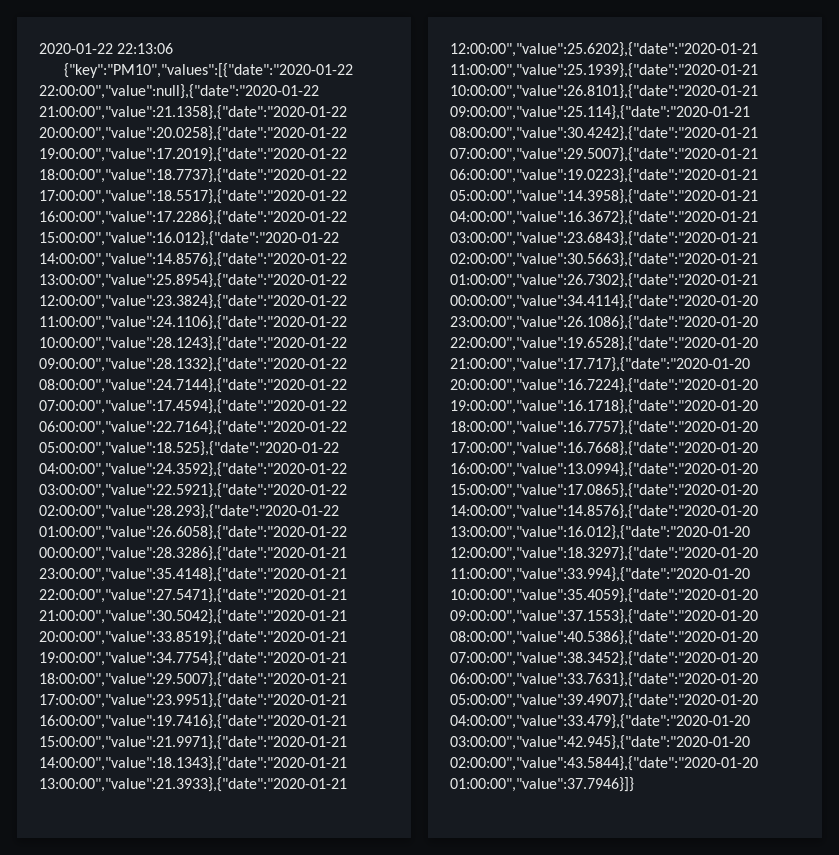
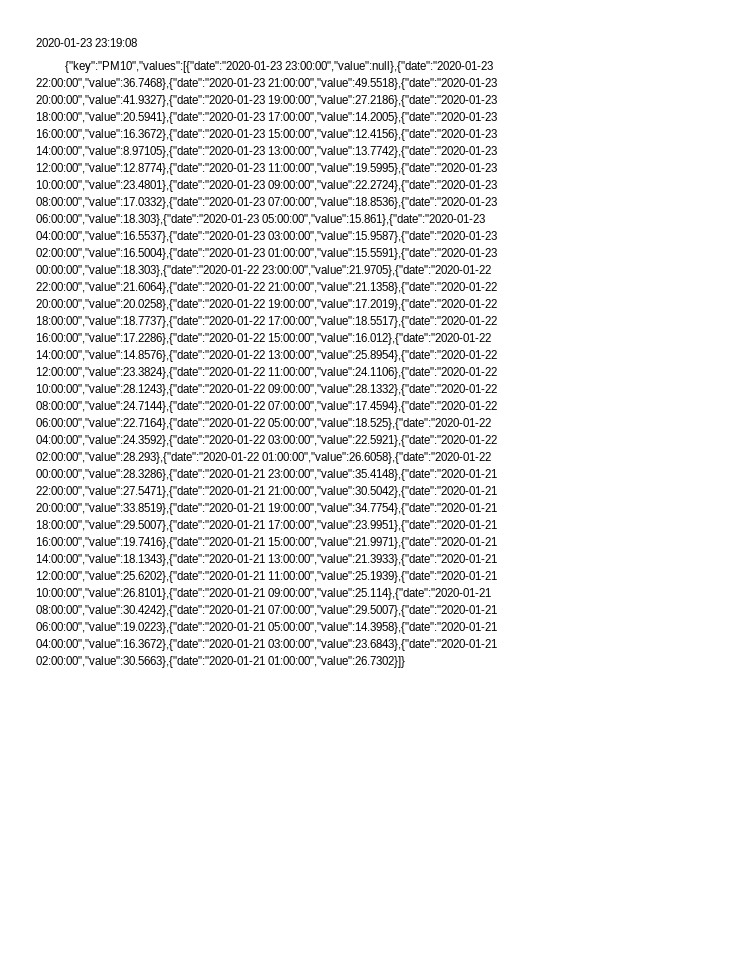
- 2020-01-22 22:13:06
- {"key":"PM10","values":[{"date":"2020-01-22 22:00:00","value":null},{"date":"2020-01-22 21:00:00","value":21.1358},{"date":"2020-01-22 20:00:00","value":20.0258},{"date":"2020-01-22 19:00:00","value":17.2019},{"date":"2020-01-22 18:00:00","value":18.7737},{"date":"2020-01-22 17:00:00","value":18.5517},{"date":"2020-01-22 16:00:00","value":17.2286},{"date":"2020-01-22 15:00:00","value":16.012},{"date":"2020-01-22 14:00:00","value":14.8576},{"date":"2020-01-22 13:00:00","value":25.8954},{"date":"2020-01-22 12:00:00","value":23.3824},{"date":"2020-01-22 11:00:00","value":24.1106},{"date":"2020-01-22 10:00:00","value":28.1243},{"date":"2020-01-22 09:00:00","value":28.1332},{"date":"2020-01-22 08:00:00","value":24.7144},{"date":"2020-01-22 07:00:00","value":17.4594},{"date":"2020-01-22 06:00:00","value":22.7164},{"date":"2020-01-22 05:00:00","value":18.525},{"date":"2020-01-22 04:00:00","value":24.3592},{"date":"2020-01-22 03:00:00","value":22.5921},{"date":"2020-01-22 02:00:00","value":28.293},{"date":"2020-01-22 01:00:00","value":26.6058},{"date":"2020-01-22 00:00:00","value":28.3286},{"date":"2020-01-21 23:00:00","value":35.4148},{"date":"2020-01-21 22:00:00","value":27.5471},{"date":"2020-01-21 21:00:00","value":30.5042},{"date":"2020-01-21 20:00:00","value":33.8519},{"date":"2020-01-21 19:00:00","value":34.7754},{"date":"2020-01-21 18:00:00","value":29.5007},{"date":"2020-01-21 17:00:00","value":23.9951},{"date":"2020-01-21 16:00:00","value":19.7416},{"date":"2020-01-21 15:00:00","value":21.9971},{"date":"2020-01-21 14:00:00","value":18.1343},{"date":"2020-01-21 13:00:00","value":21.3933},{"date":"2020-01-21 12:00:00","value":25.6202},{"date":"2020-01-21 11:00:00","value":25.1939},{"date":"2020-01-21 10:00:00","value":26.8101},{"date":"2020-01-21 09:00:00","value":25.114},{"date":"2020-01-21 08:00:00","value":30.4242},{"date":"2020-01-21 07:00:00","value":29.5007},{"date":"2020-01-21 06:00:00","value":19.0223},{"date":"2020-01-21 05:00:00","value":14.3958},{"date":"2020-01-21 04:00:00","value":16.3672},{"date":"2020-01-21 03:00:00","value":23.6843},{"date":"2020-01-21 02:00:00","value":30.5663},{"date":"2020-01-21 01:00:00","value":26.7302},{"date":"2020-01-21 00:00:00","value":34.4114},{"date":"2020-01-20 23:00:00","value":26.1086},{"date":"2020-01-20 22:00:00","value":19.6528},{"date":"2020-01-20 21:00:00","value":17.717},{"date":"2020-01-20 20:00:00","value":16.7224},{"date":"2020-01-20 19:00:00","value":16.1718},{"date":"2020-01-20 18:00:00","value":16.7757},{"date":"2020-01-20 17:00:00","value":16.7668},{"date":"2020-01-20 16:00:00","value":13.0994},{"date":"2020-01-20 15:00:00","value":17.0865},{"date":"2020-01-20 14:00:00","value":14.8576},{"date":"2020-01-20 13:00:00","value":16.012},{"date":"2020-01-20 12:00:00","value":18.3297},{"date":"2020-01-20 11:00:00","value":33.994},{"date":"2020-01-20 10:00:00","value":35.4059},{"date":"2020-01-20 09:00:00","value":37.1553},{"date":"2020-01-20 08:00:00","value":40.5386},{"date":"2020-01-20 07:00:00","value":38.3452},{"date":"2020-01-20 06:00:00","value":33.7631},{"date":"2020-01-20 05:00:00","value":39.4907},{"date":"2020-01-20 04:00:00","value":33.479},{"date":"2020-01-20 03:00:00","value":42.945},{"date":"2020-01-20 02:00:00","value":43.5844},{"date":"2020-01-20 01:00:00","value":37.7946}]}
+ 2020-01-23 23:19:08
+ {"key":"PM10","values":[{"date":"2020-01-23 23:00:00","value":null},{"date":"2020-01-23 22:00:00","value":36.7468},{"date":"2020-01-23 21:00:00","value":49.5518},{"date":"2020-01-23 20:00:00","value":41.9327},{"date":"2020-01-23 19:00:00","value":27.2186},{"date":"2020-01-23 18:00:00","value":20.5941},{"date":"2020-01-23 17:00:00","value":14.2005},{"date":"2020-01-23 16:00:00","value":16.3672},{"date":"2020-01-23 15:00:00","value":12.4156},{"date":"2020-01-23 14:00:00","value":8.97105},{"date":"2020-01-23 13:00:00","value":13.7742},{"date":"2020-01-23 12:00:00","value":12.8774},{"date":"2020-01-23 11:00:00","value":19.5995},{"date":"2020-01-23 10:00:00","value":23.4801},{"date":"2020-01-23 09:00:00","value":22.2724},{"date":"2020-01-23 08:00:00","value":17.0332},{"date":"2020-01-23 07:00:00","value":18.8536},{"date":"2020-01-23 06:00:00","value":18.303},{"date":"2020-01-23 05:00:00","value":15.861},{"date":"2020-01-23 04:00:00","value":16.5537},{"date":"2020-01-23 03:00:00","value":15.9587},{"date":"2020-01-23 02:00:00","value":16.5004},{"date":"2020-01-23 01:00:00","value":15.5591},{"date":"2020-01-23 00:00:00","value":18.303},{"date":"2020-01-22 23:00:00","value":21.9705},{"date":"2020-01-22 22:00:00","value":21.6064},{"date":"2020-01-22 21:00:00","value":21.1358},{"date":"2020-01-22 20:00:00","value":20.0258},{"date":"2020-01-22 19:00:00","value":17.2019},{"date":"2020-01-22 18:00:00","value":18.7737},{"date":"2020-01-22 17:00:00","value":18.5517},{"date":"2020-01-22 16:00:00","value":17.2286},{"date":"2020-01-22 15:00:00","value":16.012},{"date":"2020-01-22 14:00:00","value":14.8576},{"date":"2020-01-22 13:00:00","value":25.8954},{"date":"2020-01-22 12:00:00","value":23.3824},{"date":"2020-01-22 11:00:00","value":24.1106},{"date":"2020-01-22 10:00:00","value":28.1243},{"date":"2020-01-22 09:00:00","value":28.1332},{"date":"2020-01-22 08:00:00","value":24.7144},{"date":"2020-01-22 07:00:00","value":17.4594},{"date":"2020-01-22 06:00:00","value":22.7164},{"date":"2020-01-22 05:00:00","value":18.525},{"date":"2020-01-22 04:00:00","value":24.3592},{"date":"2020-01-22 03:00:00","value":22.5921},{"date":"2020-01-22 02:00:00","value":28.293},{"date":"2020-01-22 01:00:00","value":26.6058},{"date":"2020-01-22 00:00:00","value":28.3286},{"date":"2020-01-21 23:00:00","value":35.4148},{"date":"2020-01-21 22:00:00","value":27.5471},{"date":"2020-01-21 21:00:00","value":30.5042},{"date":"2020-01-21 20:00:00","value":33.8519},{"date":"2020-01-21 19:00:00","value":34.7754},{"date":"2020-01-21 18:00:00","value":29.5007},{"date":"2020-01-21 17:00:00","value":23.9951},{"date":"2020-01-21 16:00:00","value":19.7416},{"date":"2020-01-21 15:00:00","value":21.9971},{"date":"2020-01-21 14:00:00","value":18.1343},{"date":"2020-01-21 13:00:00","value":21.3933},{"date":"2020-01-21 12:00:00","value":25.6202},{"date":"2020-01-21 11:00:00","value":25.1939},{"date":"2020-01-21 10:00:00","value":26.8101},{"date":"2020-01-21 09:00:00","value":25.114},{"date":"2020-01-21 08:00:00","value":30.4242},{"date":"2020-01-21 07:00:00","value":29.5007},{"date":"2020-01-21 06:00:00","value":19.0223},{"date":"2020-01-21 05:00:00","value":14.3958},{"date":"2020-01-21 04:00:00","value":16.3672},{"date":"2020-01-21 03:00:00","value":23.6843},{"date":"2020-01-21 02:00:00","value":30.5663},{"date":"2020-01-21 01:00:00","value":26.7302}]}

